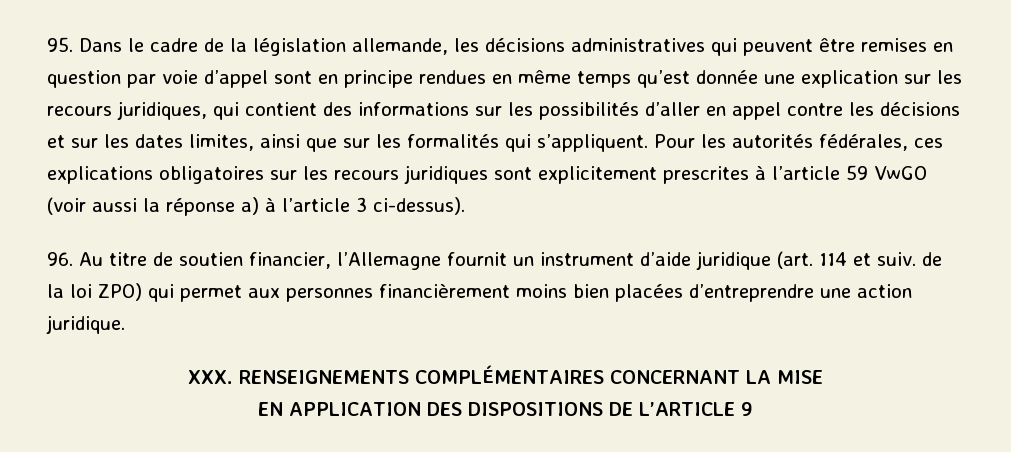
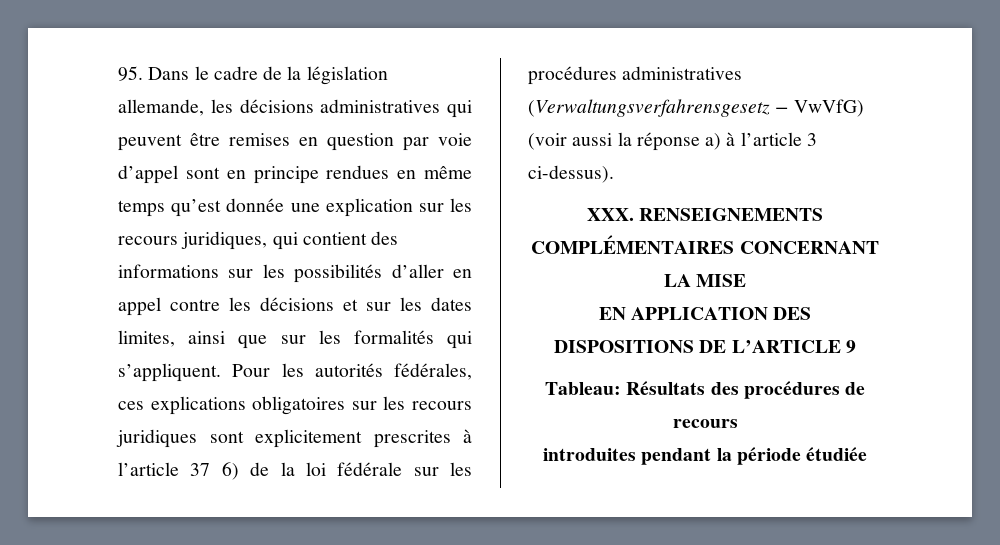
- Pour les autorités fédérales, ces explications obligatoires sur les recours juridiques sont explicitement prescrites à l’article 59 VwGO (voir aussi la réponse a) à l’article 3 ci-dessus).
+ Pour les autorités fédérales, ces explications obligatoires sur les recours juridiques sont explicitement prescrites à l’article 37 6) de la loi fédérale sur les procédures administratives (Verwaltungsverfahrensgesetz − VwVfG) (voir aussi la réponse a) à l’article 3 ci-dessus).
- 96. Au titre de soutien financier, l’Allemagne fournit un instrument d’aide juridique (art. 114 et suiv. de la loi ZPO) qui permet aux personnes financièrement moins bien placées d’entreprendre une action juridique.
+ Tableau: Résultats des procédures de recours
+ introduites pendant la période étudiée

